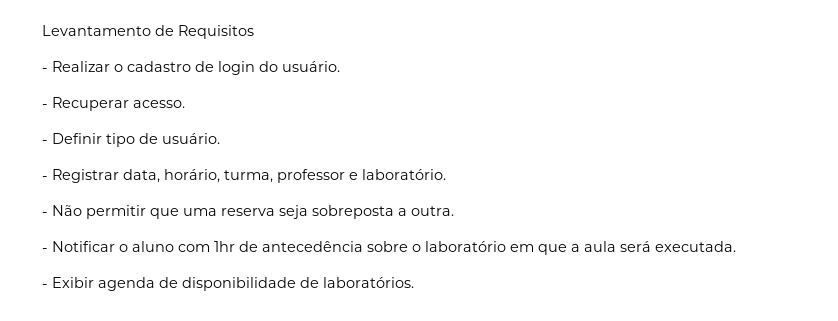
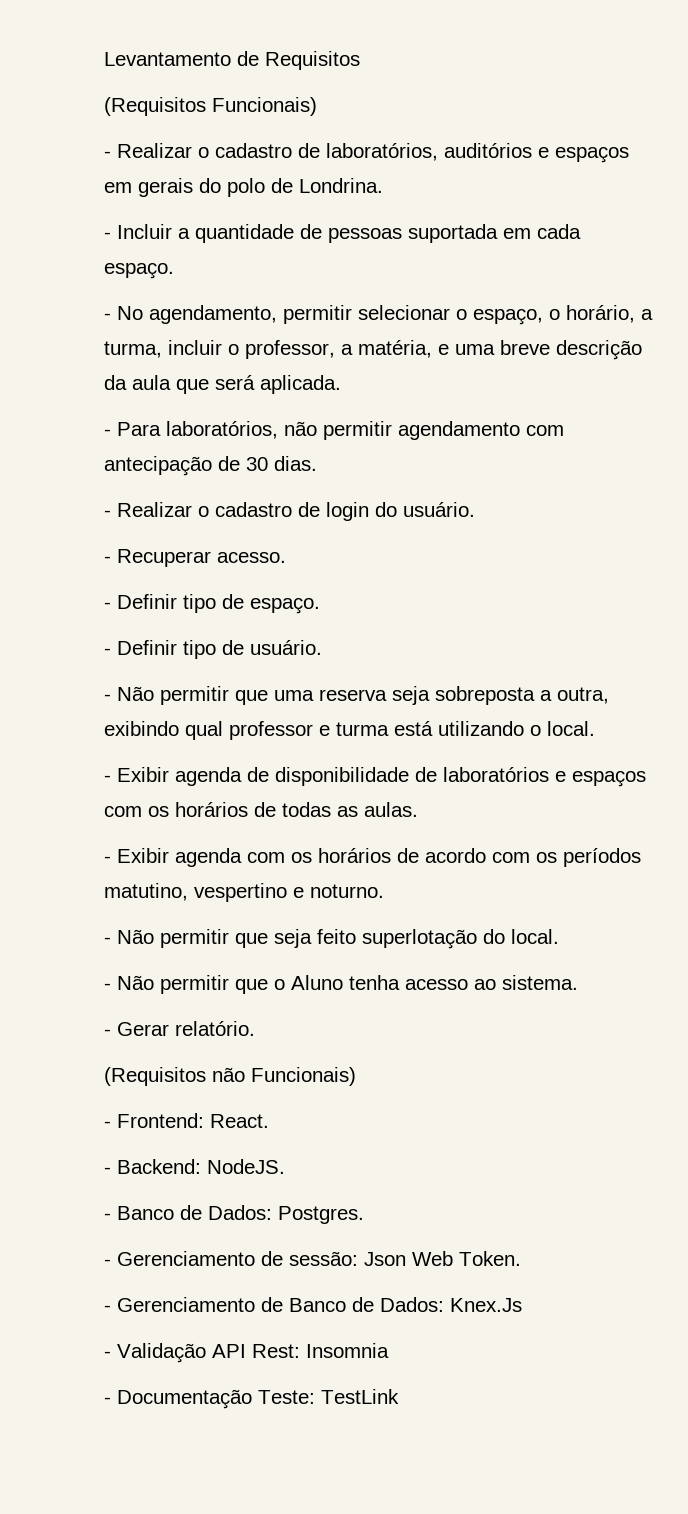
+ (Requisitos Funcionais)
+ - Realizar o cadastro de laboratórios, auditórios e espaços em gerais do polo de Londrina.
+ - Incluir a quantidade de pessoas suportada em cada espaço.
+ - No agendamento, permitir selecionar o espaço, o horário, a turma, incluir o professor, a matéria, e uma breve descrição da aula que será aplicada.
+ - Para laboratórios, não permitir agendamento com antecipação de 30 dias.
+ - Definir tipo de espaço.
  - Definir tipo de usuário.
- - Registrar data, horário, turma, professor e laboratório.
- - Não permitir que uma reserva seja sobreposta a outra.
- - Notificar o aluno com 1hr de antecedência sobre o laboratório em que a aula será executada.
+ - Não permitir que uma reserva seja sobreposta a outra, exibindo qual professor e turma está utilizando o local.
- - Exibir agenda de disponibilidade de laboratórios.
+ - Exibir agenda de disponibilidade de laboratórios e espaços com os horários de todas as aulas.
+ - Exibir agenda com os horários de acordo com os períodos matutino, vespertino e noturno.
+ - Não permitir que seja feito superlotação do local.
+ - Não permitir que o Aluno tenha acesso ao sistema.
+ - Gerar relatório.
+ (Requisitos não Funcionais)
+ - Frontend: React.
+ - Backend: NodeJS.
+ - Banco de Dados: Postgres.
+ - Gerenciamento de sessão: Json Web Token.
+ - Gerenciamento de Banco de Dados: Knex.Js
+ - Validação API Rest: Insomnia
+ - Documentação Teste: TestLink

